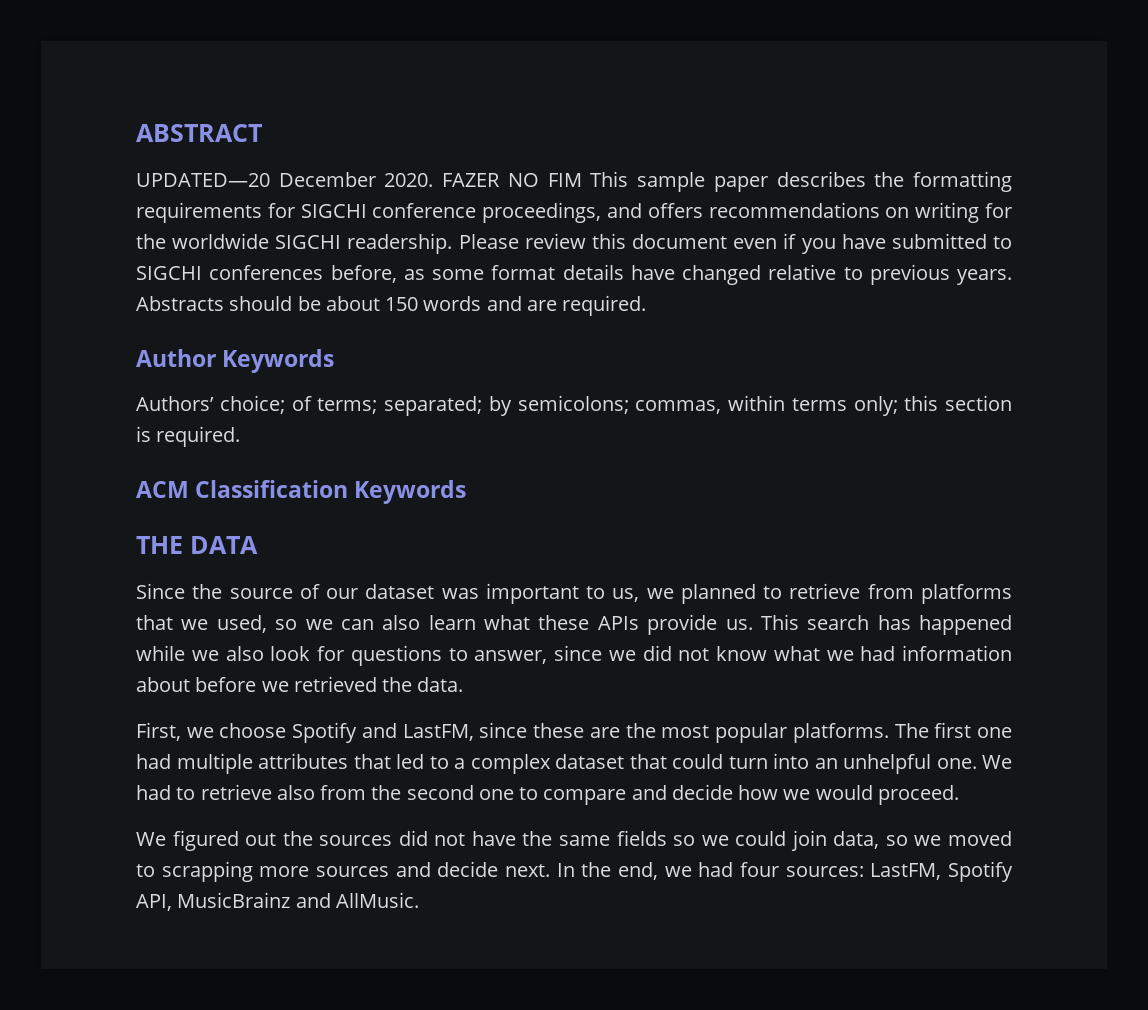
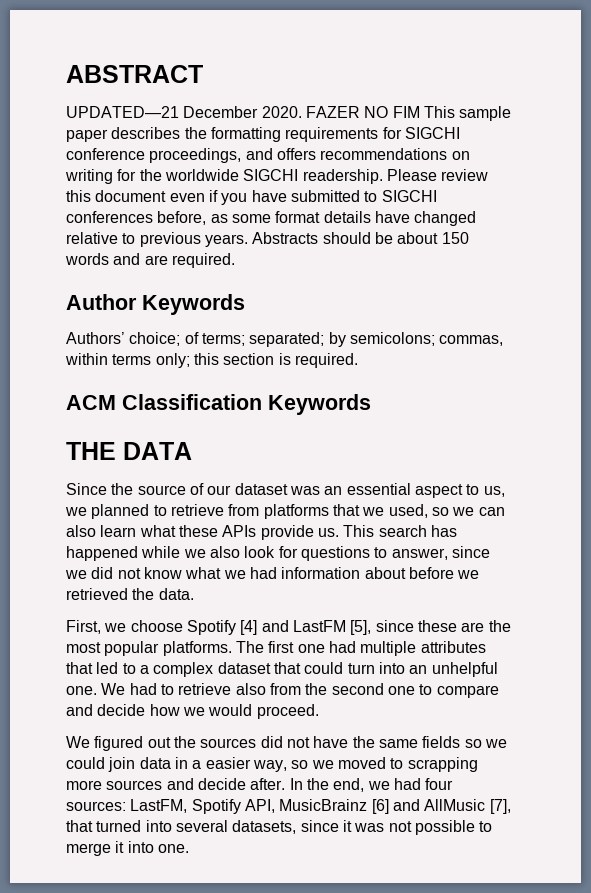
- UPDATED—20 December 2020.
+ UPDATED—21 December 2020.
- Since the source of our dataset was important to us, we planned to retrieve from platforms that we used, so we can also learn what these APIs provide us.
+ Since the source of our dataset was an essential aspect to us, we planned to retrieve from platforms that we used, so we can also learn what these APIs provide us.
- First, we choose Spotify and LastFM, since these are the most popular platforms.
+ First, we choose Spotify [4] and LastFM [5], since these are the most popular platforms.
- We figured out the sources did not have the same fields so we could join data, so we moved to scrapping more sources and decide next.
+ We figured out the sources did not have the same fields so we could join data in a easier way, so we moved to scrapping more sources and decide after.
- In the end, we had four sources: LastFM, Spotify API, MusicBrainz and AllMusic.
+ In the end, we had four sources: LastFM, Spotify API, MusicBrainz [6] and AllMusic [7], that turned into several datasets, since it was not possible to merge it into one.

